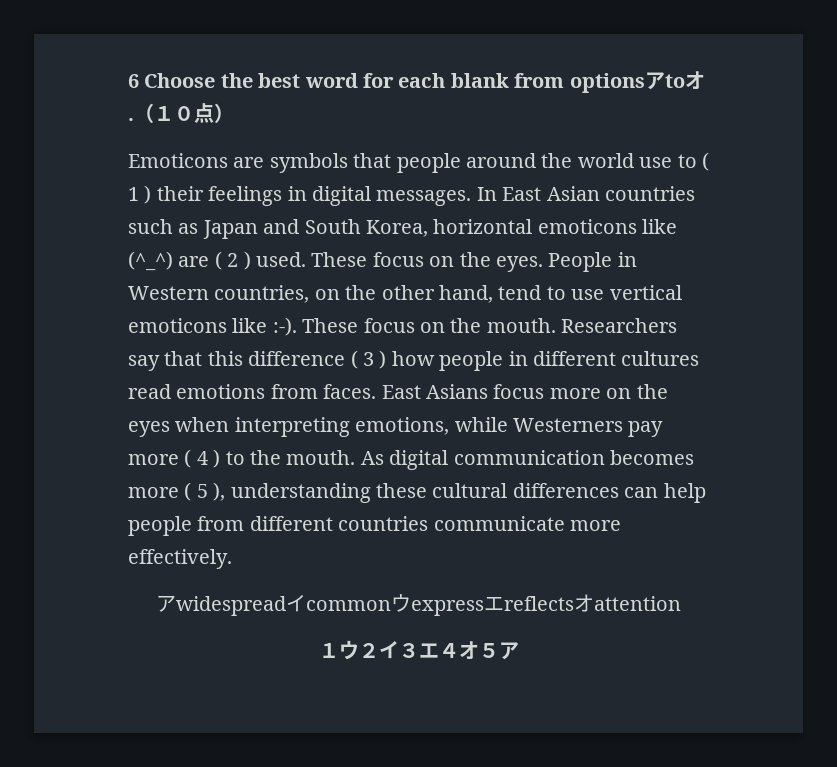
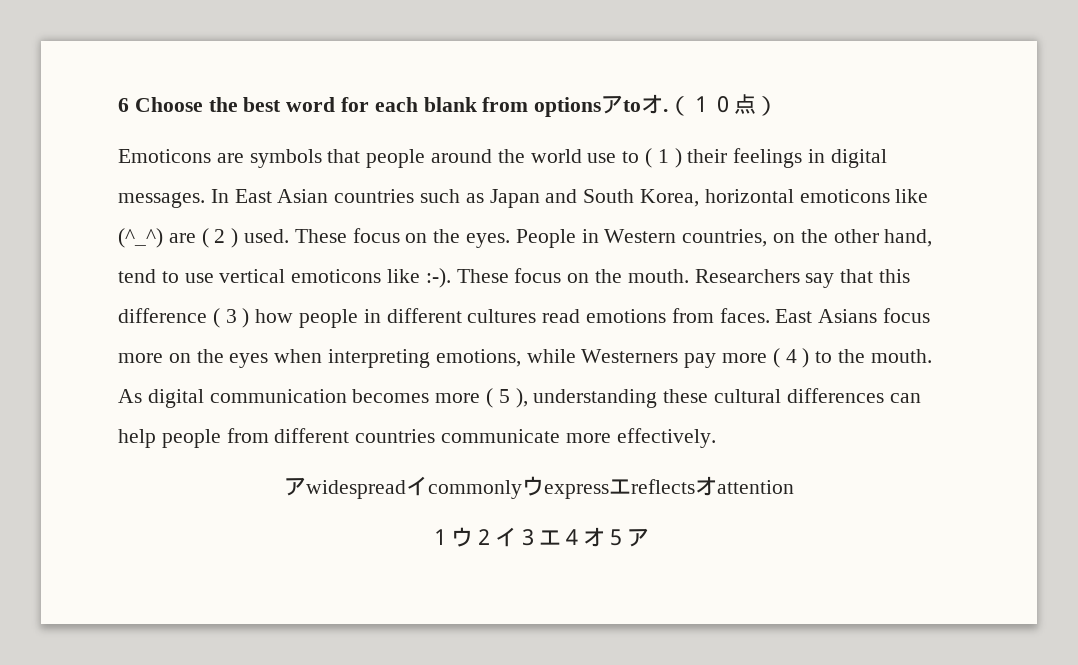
- アwidespreadイcommonウexpressエreflectsオattention
+ アwidespreadイcommonlyウexpressエreflectsオattention

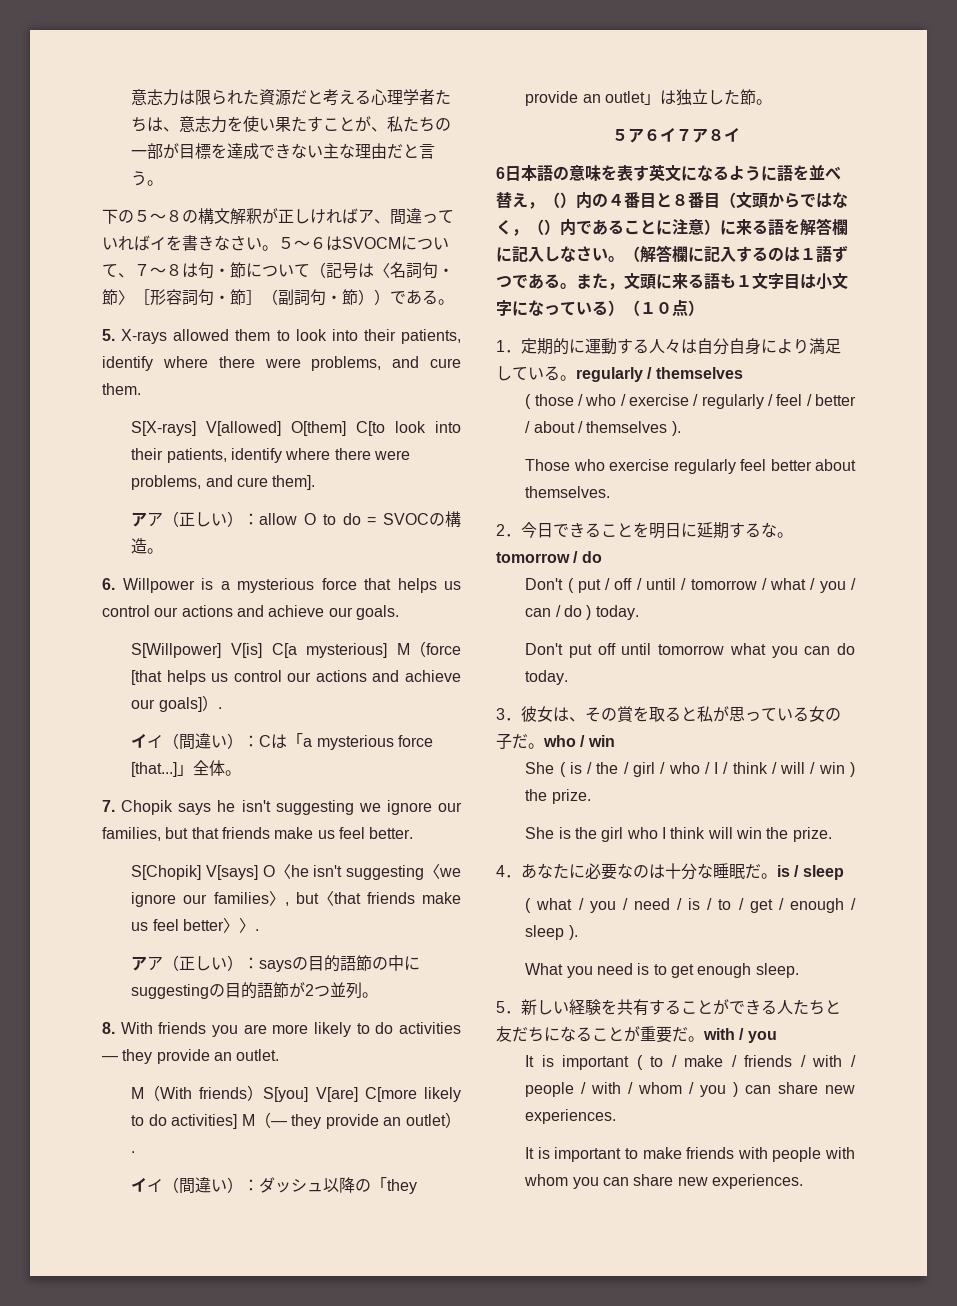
- 6 Choose the best word for each blank from optionsアtoオ.（１０点）
- Emoticons are symbols that people around the world use to ( 1 ) their feelings in digital messages. In East Asian countries such as Japan and South Korea, horizontal emoticons like (^_^) are ( 2 ) used. These focus on the eyes. People in Western countries, on the other hand, tend to use vertical emoticons like :-). These focus on the mouth. Researchers say that this difference ( 3 ) how people in different cultures read emotions from faces. East Asians focus more on the eyes when interpreting emotions, while Westerners pay more ( 4 ) to the mouth. As digital communication becomes more ( 5 ), understanding these cultural differences can help people from different countries communicate more effectively.
- アwidespreadイcommonlyウexpressエreflectsオattention
- １ウ２イ３エ４オ５ア
+ 意志力は限られた資源だと考える心理学者たちは、意志力を使い果たすことが、私たちの一部が目標を達成できない主な理由だと言う。
+ 下の５〜８の構文解釈が正しければア、間違っていればイを書きなさい。５〜６はSVOCMについて、７〜８は句・節について（記号は〈名詞句・節〉［形容詞句・節］（副詞句・節））である。
+ 5. X-rays allowed them to look into their patients, identify where there were problems, and cure them.
+ S[X-rays] V[allowed] O[them] C[to look into their patients, identify where there were problems, and cure them].
+ アア（正しい）：allow O to do = SVOCの構造。
+ 6. Willpower is a mysterious force that helps us control our actions and achieve our goals.
+ S[Willpower] V[is] C[a mysterious] M（force [that helps us control our actions and achieve our goals]）.
+ イイ（間違い）：Cは「a mysterious force [that...]」全体。
+ 7. Chopik says he isn't suggesting we ignore our families, but that friends make us feel better.
+ S[Chopik] V[says] O〈he isn't suggesting〈we ignore our families〉, but〈that friends make us feel better〉〉.
+ アア（正しい）：saysの目的語節の中にsuggestingの目的語節が2つ並列。
+ 8. With friends you are more likely to do activities — they provide an outlet.
+ M（With friends）S[you] V[are] C[more likely to do activities] M（— they provide an outlet）.
+ イイ（間違い）：ダッシュ以降の「they provide an outlet」は独立した節。
+ ５ア６イ７ア８イ
+ 6日本語の意味を表す英文になるように語を並べ替え，（）内の４番目と８番目（文頭からではなく，（）内であることに注意）に来る語を解答欄に記入しなさい。（解答欄に記入するのは１語ずつである。また，文頭に来る語も１文字目は小文字になっている）（１０点）
+ 1．定期的に運動する人々は自分自身により満足している。regularly / themselves
+ ( those / who / exercise / regularly / feel / better / about / themselves ).
+ Those who exercise regularly feel better about themselves.
+ 2．今日できることを明日に延期するな。tomorrow / do
+ Don't ( put / off / until / tomorrow / what / you / can / do ) today.
+ Don't put off until tomorrow what you can do today.
+ 3．彼女は、その賞を取ると私が思っている女の子だ。who / win
+ She ( is / the / girl / who / I / think / will / win ) the prize.
+ She is the girl who I think will win the prize.
+ 4．あなたに必要なのは十分な睡眠だ。is / sleep
+ ( what / you / need / is / to / get / enough / sleep ).
+ What you need is to get enough sleep.
+ 5．新しい経験を共有することができる人たちと友だちになることが重要だ。with / you
+ It is important ( to / make / friends / with / people / with / whom / you ) can share new experiences.
+ It is important to make friends with people with whom you can share new experiences.

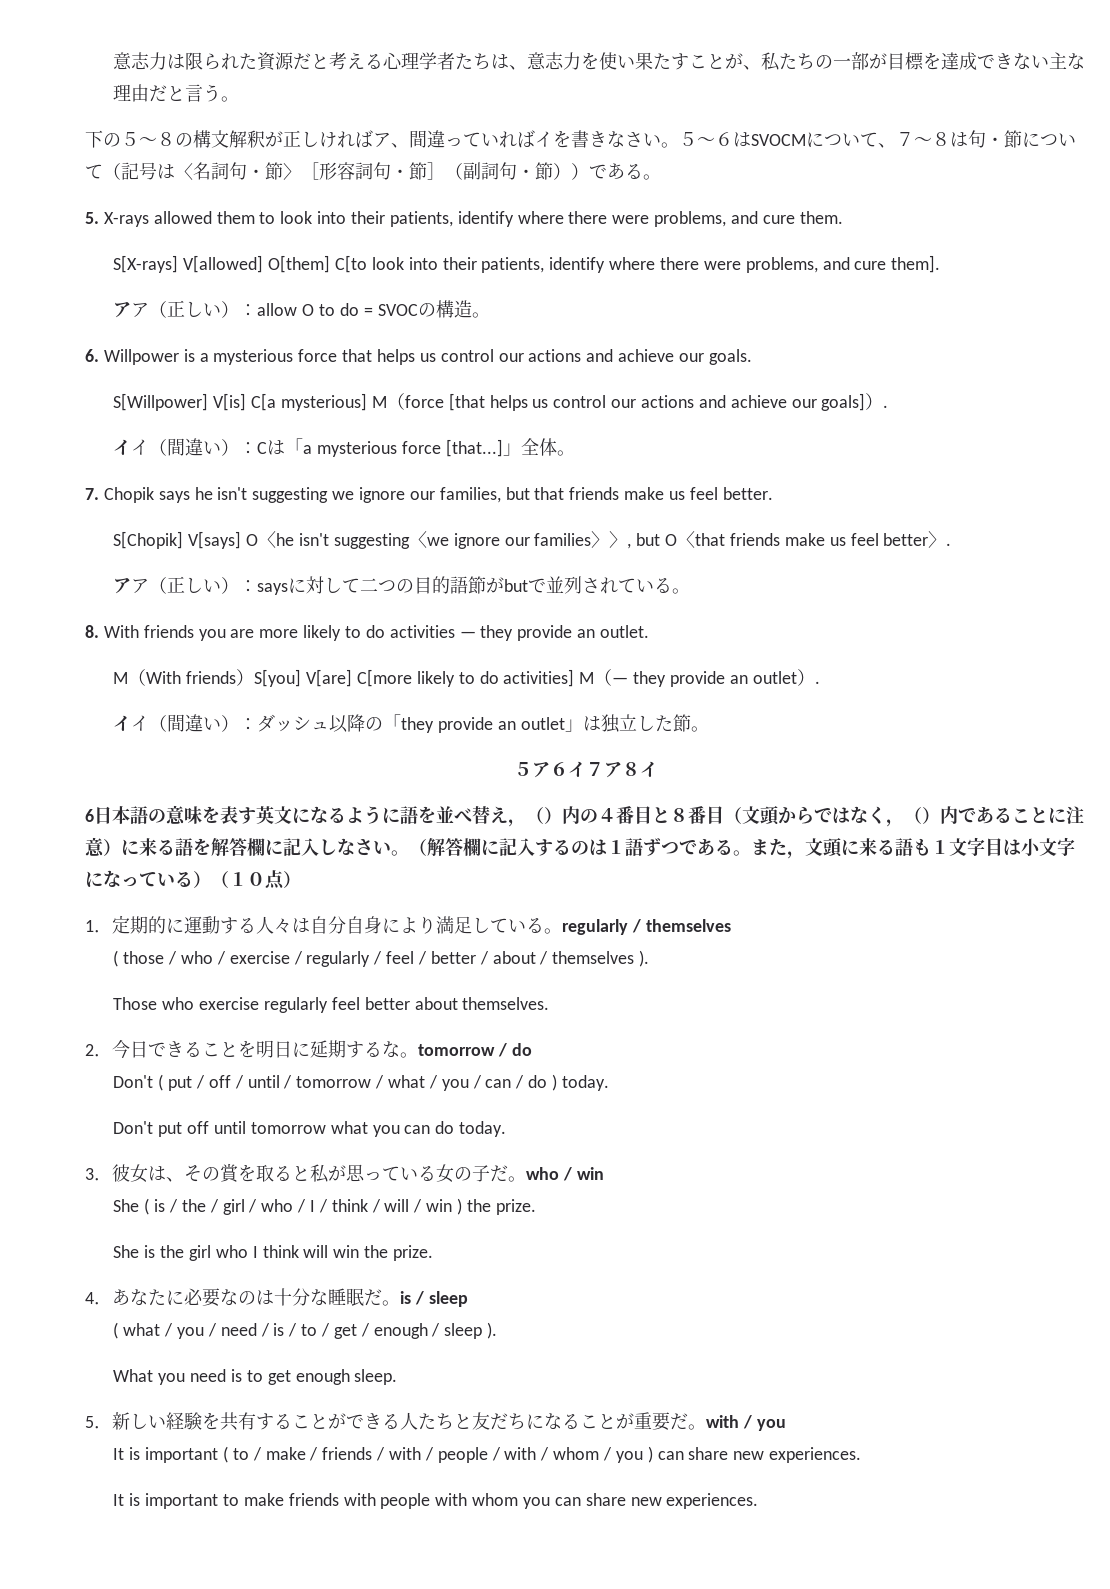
- S[Chopik] V[says] O〈he isn't suggesting〈we ignore our families〉, but〈that friends make us feel better〉〉.
+ S[Chopik] V[says] O〈he isn't suggesting〈we ignore our families〉〉, but O〈that friends make us feel better〉.
- アア（正しい）：saysの目的語節の中にsuggestingの目的語節が2つ並列。
+ アア（正しい）：saysに対して二つの目的語節がbutで並列されている。

